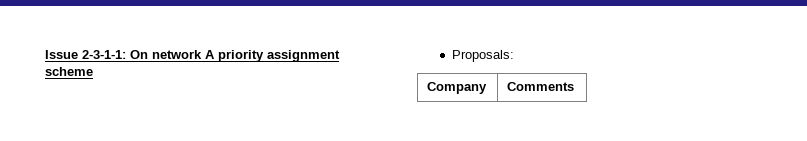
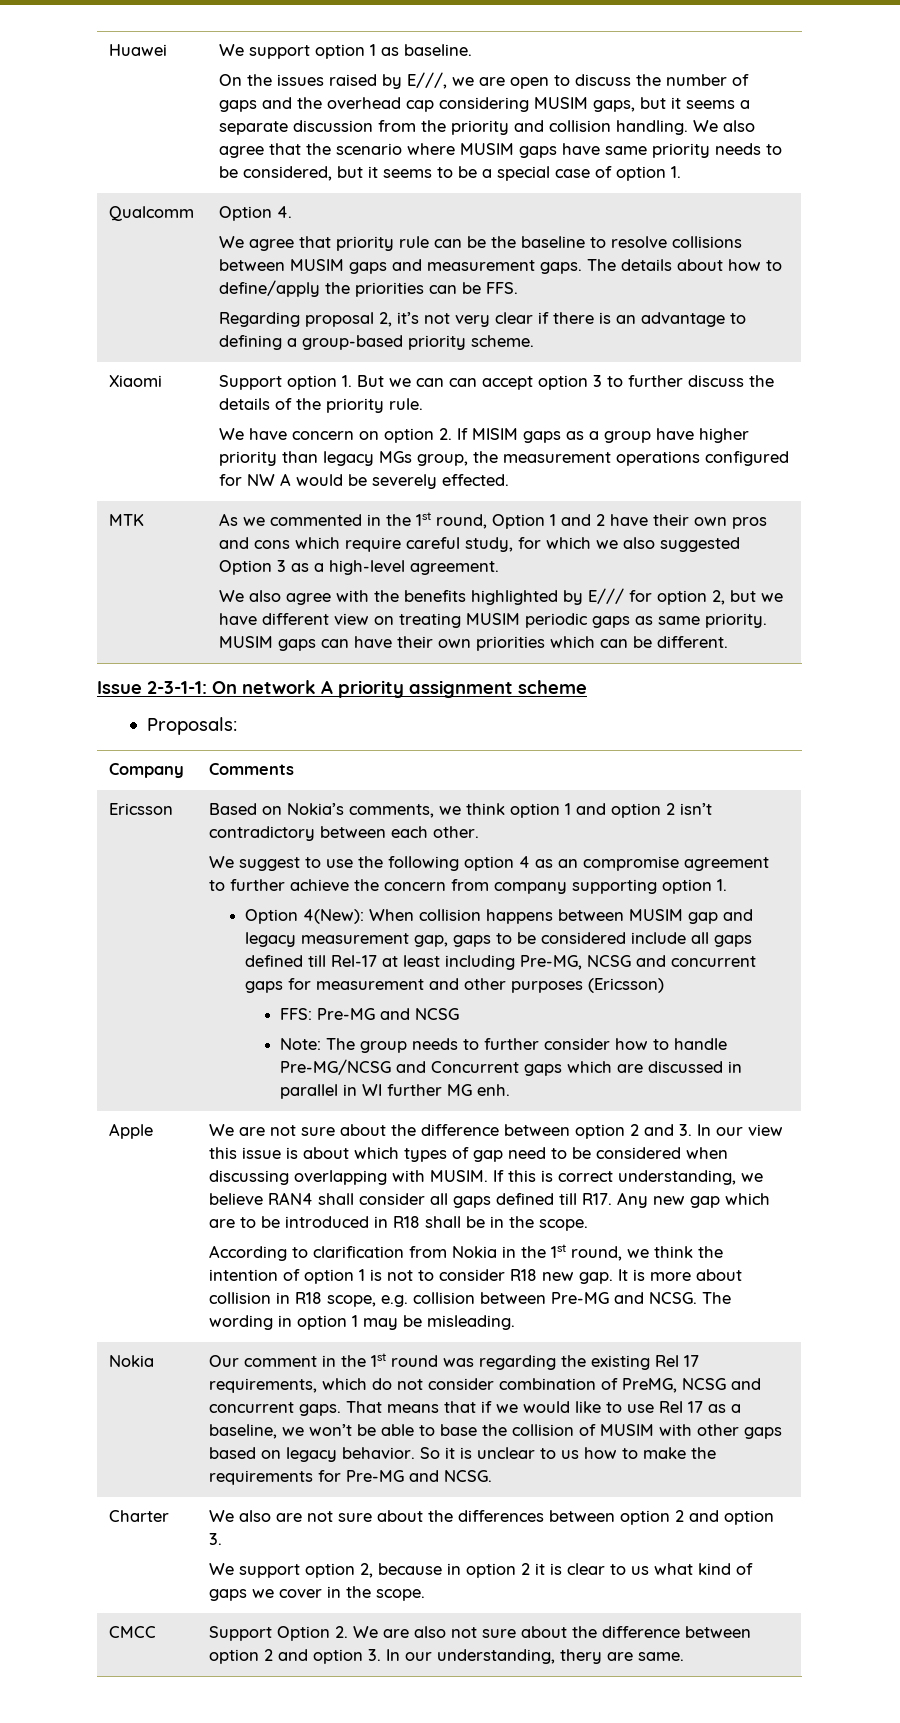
+ Huawei | We support option 1 as baseline.
+ On the issues raised by E///, we are open to discuss the number of gaps and the overhead cap considering MUSIM gaps, but it seems a separate discussion from the priority and collision handling. We also agree that the scenario where MUSIM gaps have same priority needs to be considered, but it seems to be a special case of option 1.
+ Qualcomm | Option 4.
+ We agree that priority rule can be the baseline to resolve collisions between MUSIM gaps and measurement gaps. The details about how to define/apply the priorities can be FFS.
+ Regarding proposal 2, it’s not very clear if there is an advantage to defining a group-based priority scheme.
+ Xiaomi | Support option 1. But we can can accept option 3 to further discuss the details of the priority rule.
+ We have concern on option 2. If MISIM gaps as a group have higher priority than legacy MGs group, the measurement operations configured for NW A would be severely effected.
+ MTK | As we commented in the 1st round, Option 1 and 2 have their own pros and cons which require careful study, for which we also suggested Option 3 as a high-level agreement.
+ We also agree with the benefits highlighted by E/// for option 2, but we have different view on treating MUSIM periodic gaps as same priority. MUSIM gaps can have their own priorities which can be different.
+ Ericsson | Based on Nokia’s comments, we think option 1 and option 2 isn’t contradictory between each other.
+ We suggest to use the following option 4 as an compromise agreement to further achieve the concern from company supporting option 1.
+ Option 4(New): When collision happens between MUSIM gap and legacy measurement gap, gaps to be considered include all gaps defined till Rel-17 at least including Pre-MG, NCSG and concurrent gaps for measurement and other purposes (Ericsson)
+ FFS: Pre-MG and NCSG
+ Note: The group needs to further consider how to handle Pre-MG/NCSG and Concurrent gaps which are discussed in parallel in WI further MG enh.
+ Apple | We are not sure about the difference between option 2 and 3. In our view this issue is about which types of gap need to be considered when discussing overlapping with MUSIM. If this is correct understanding, we believe RAN4 shall consider all gaps defined till R17. Any new gap which are to be introduced in R18 shall be in the scope.
+ According to clarification from Nokia in the 1st round, we think the intention of option 1 is not to consider R18 new gap. It is more about collision in R18 scope, e.g. collision between Pre-MG and NCSG. The wording in option 1 may be misleading.
+ Nokia | Our comment in the 1st round was regarding the existing Rel 17 requirements, which do not consider combination of PreMG, NCSG and concurrent gaps. That means that if we would like to use Rel 17 as a baseline, we won’t be able to base the collision of MUSIM with other gaps based on legacy behavior. So it is unclear to us how to make the requirements for Pre-MG and NCSG.
+ Charter | We also are not sure about the differences between option 2 and option 3.
+ We support option 2, because in option 2 it is clear to us what kind of gaps we cover in the scope.
+ CMCC | Support Option 2. We are also not sure about the difference between option 2 and option 3. In our understanding, thery are same.

